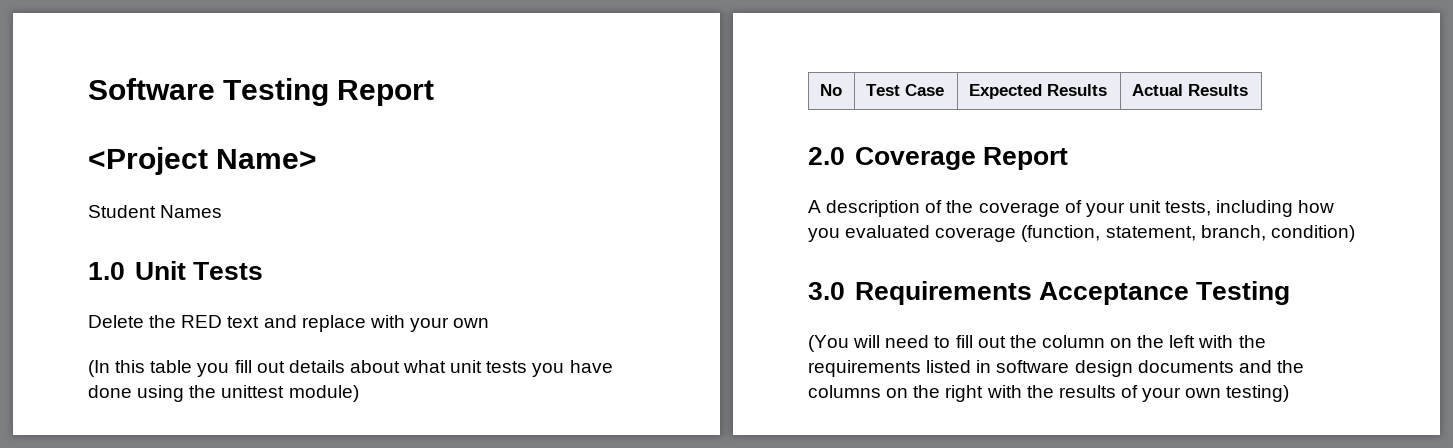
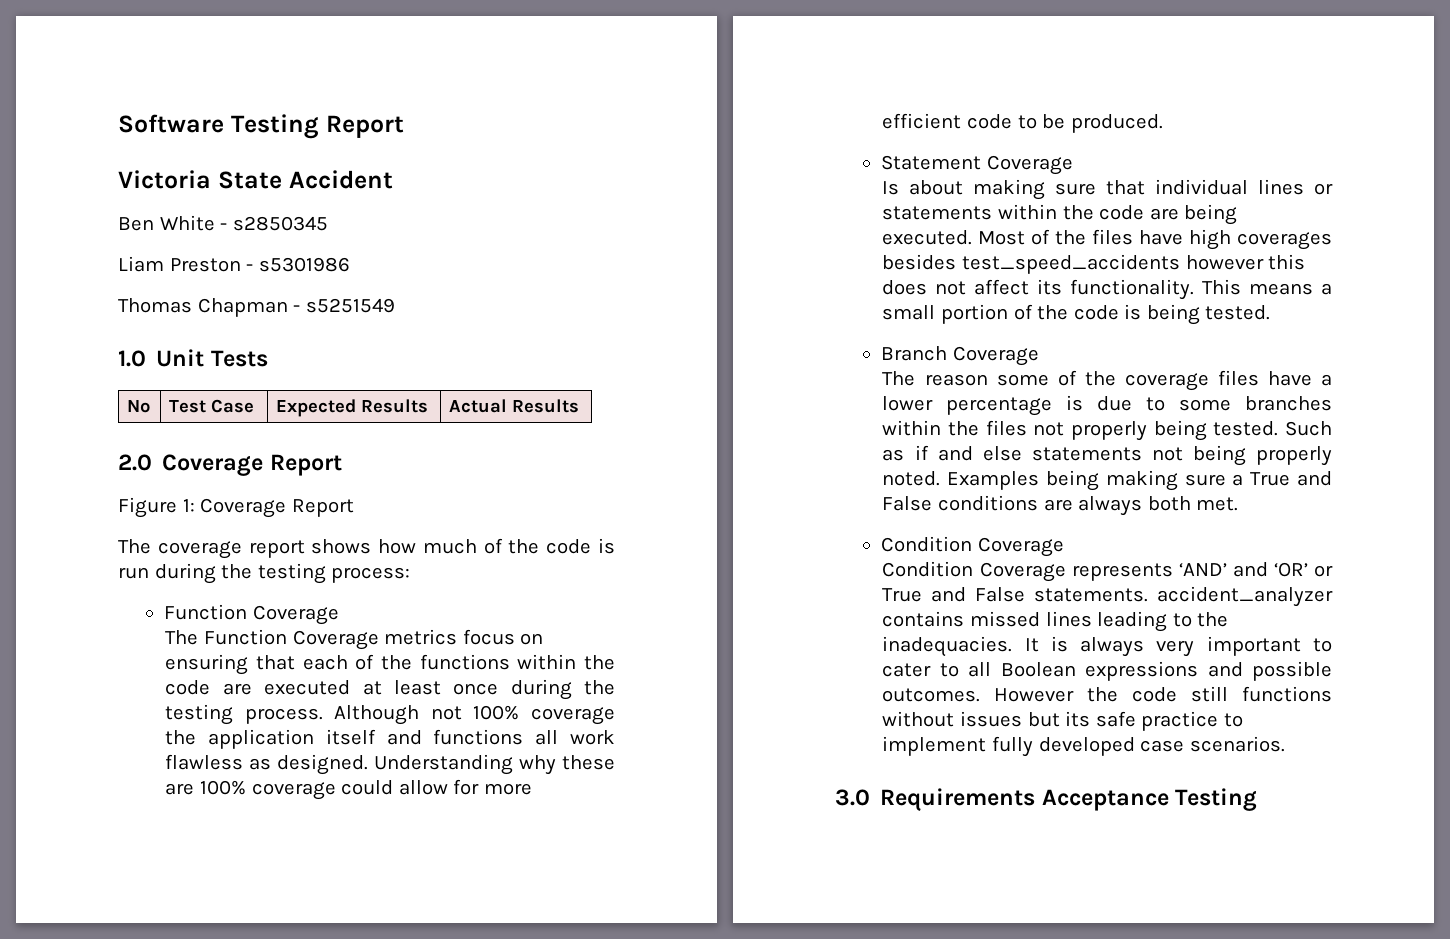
- <Project Name>
- Student Names
+ Victoria State Accident
+ Ben White - s2850345
+ Liam Preston - s5301986
+ Thomas Chapman - s5251549
  1.0 Unit Tests
- Delete the RED text and replace with your own
- (In this table you fill out details about what unit tests you have done using the unittest module)
- A description of the coverage of your unit tests, including how you evaluated coverage (function, statement, branch, condition)
+ Figure 1: Coverage Report
+ The coverage report shows how much of the code is run during the testing process:
+ Function Coverage
+ The Function Coverage metrics focus on ensuring that each of the functions within the code are executed at least once during the testing process. Although not 100% coverage the application itself and functions all work flawless as designed. Understanding why these are 100% coverage could allow for more efficient code to be produced.
+ Statement Coverage
+ Is about making sure that individual lines or statements within the code are being executed. Most of the files have high coverages besides test_speed_accidents however this does not affect its functionality. This means a small portion of the code is being tested.
+ Branch Coverage
+ The reason some of the coverage files have a lower percentage is due to some branches within the files not properly being tested. Such as if and else statements not being properly noted. Examples being making sure a True and False conditions are always both met.
+ Condition Coverage
+ Condition Coverage represents ‘AND’ and ‘OR’ or True and False statements. accident_analyzer contains missed lines leading to the inadequacies. It is always very important to cater to all Boolean expressions and possible outcomes. However the code still functions without issues but its safe practice to implement fully developed case scenarios.
  3.0 Requirements Acceptance Testing
- (You will need to fill out the column on the left with the requirements listed in software design documents and the columns on the right with the results of your own testing)

